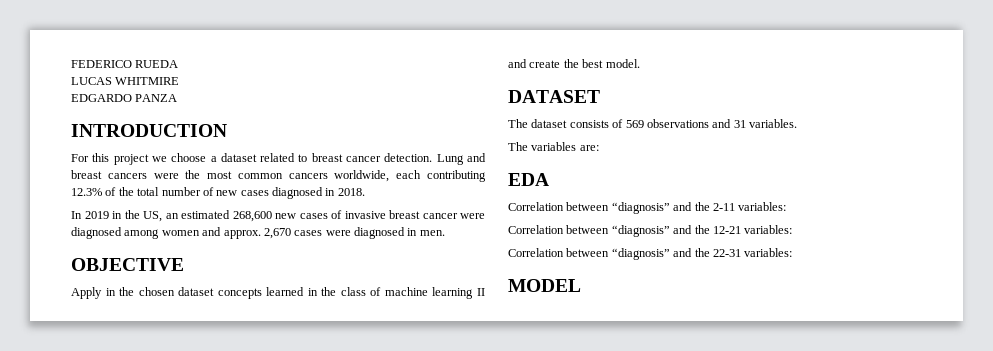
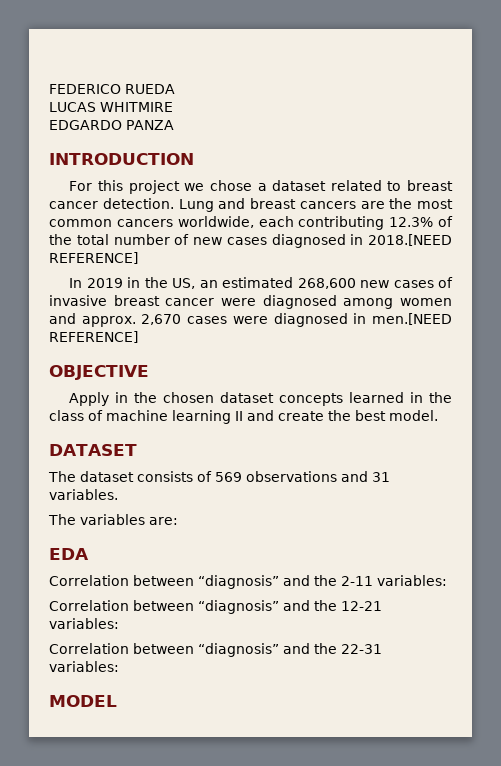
- For this project we choose a dataset related to breast cancer detection.
+ For this project we chose a dataset related to breast cancer detection.
- Lung and breast cancers were the most common cancers worldwide, each contributing 12.3% of the total number of new cases diagnosed in 2018.
+ Lung and breast cancers are the most common cancers worldwide, each contributing 12.3% of the total number of new cases diagnosed in 2018.[NEED REFERENCE]
- In 2019 in the US, an estimated 268,600 new cases of invasive breast cancer were diagnosed among women and approx. 2,670 cases were diagnosed in men.
+ In 2019 in the US, an estimated 268,600 new cases of invasive breast cancer were diagnosed among women and approx. 2,670 cases were diagnosed in men.[NEED REFERENCE]

